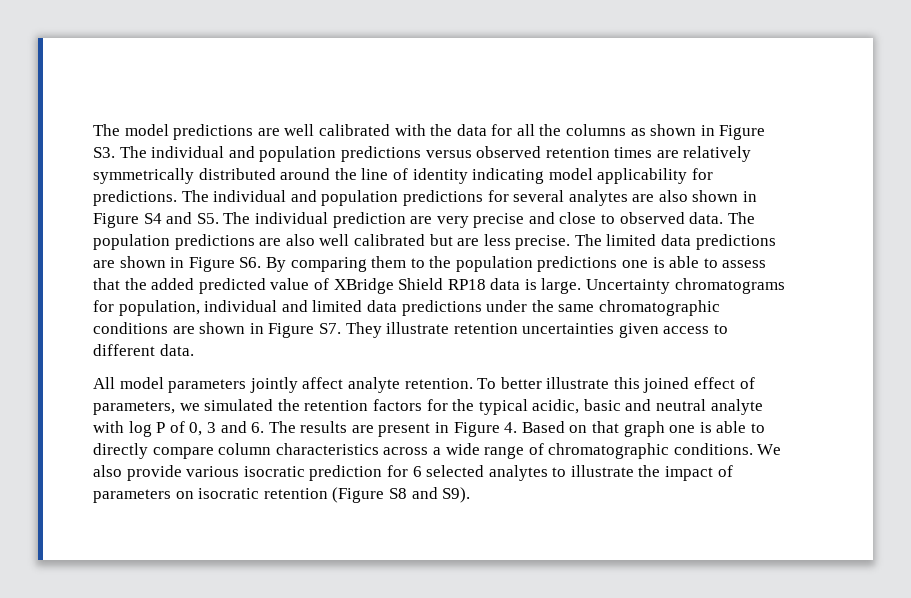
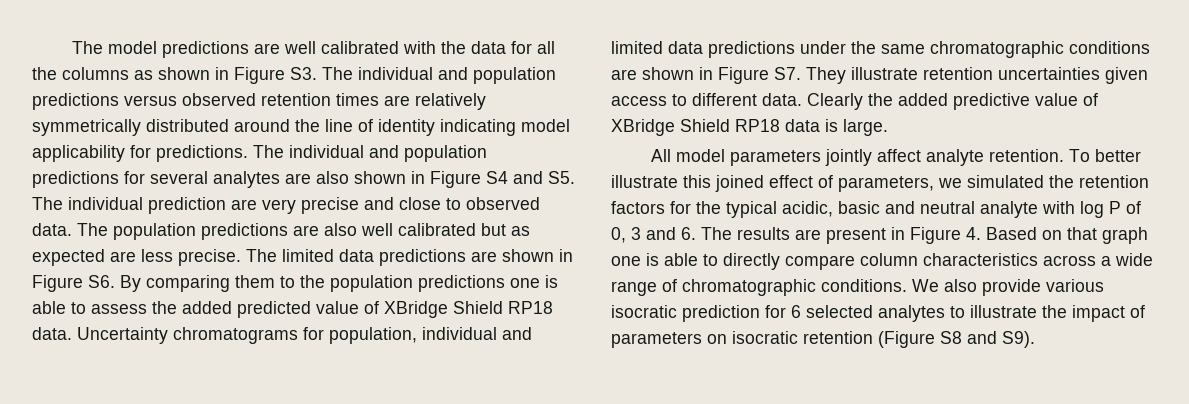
- The population predictions are also well calibrated but are less precise.
+ The population predictions are also well calibrated but as expected are less precise.
- The limited data predictions are shown in Figure S6. By comparing them to the population predictions one is able to assess that the added predicted value of XBridge Shield RP18 data is large.
+ The limited data predictions are shown in Figure S6. By comparing them to the population predictions one is able to assess the added predicted value of XBridge Shield RP18 data.
+ Clearly the added predictive value of XBridge Shield RP18 data is large.

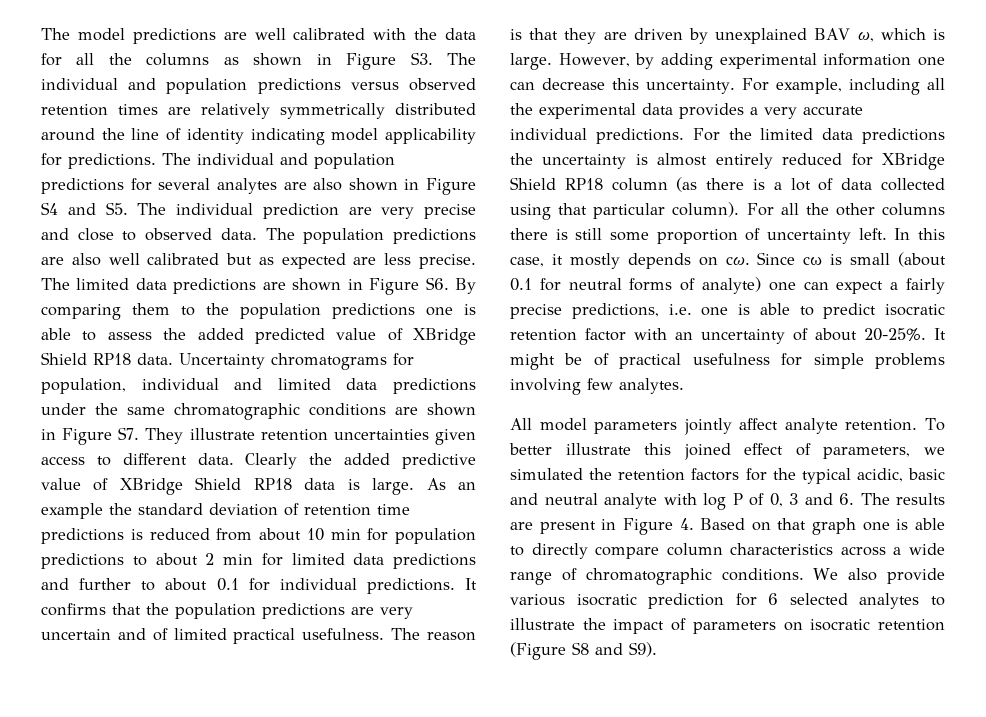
+ As an example the standard deviation of retention time predictions is reduced from about 10 min for population predictions to about 2 min for limited data predictions and further to about 0.1 for individual predictions. It confirms that the population predictions are very uncertain and of limited practical usefulness. The reason is that they are driven by unexplained BAV ω, which is large. However, by adding experimental information one can decrease this uncertainty. For example, including all the experimental data provides a very accurate individual predictions. For the limited data predictions the uncertainty is almost entirely reduced for XBridge Shield RP18 column (as there is a lot of data collected using that particular column). For all the other columns there is still some proportion of uncertainty left. In this case, it mostly depends on cω. Since cω is small (about 0.1 for neutral forms of analyte) one can expect a fairly precise predictions, i.e. one is able to predict isocratic retention factor with an uncertainty of about 20-25%. It might be of practical usefulness for simple problems involving few analytes.

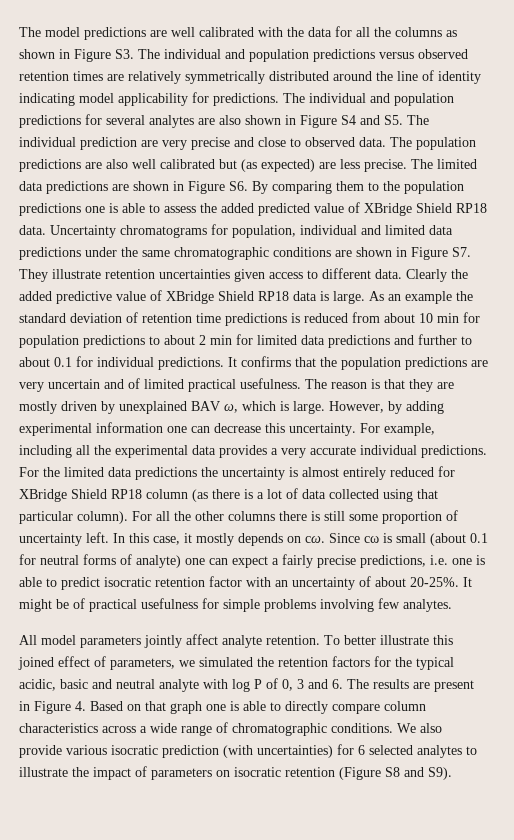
- The population predictions are also well calibrated but as expected are less precise.
+ The population predictions are also well calibrated but (as expected) are less precise.
- The reason is that they are driven by unexplained BAV ω, which is large.
+ The reason is that they are mostly driven by unexplained BAV ω, which is large.
- We also provide various isocratic prediction for 6 selected analytes to illustrate the impact of parameters on isocratic retention (Figure S8 and S9).
+ We also provide various isocratic prediction (with uncertainties) for 6 selected analytes to illustrate the impact of parameters on isocratic retention (Figure S8 and S9).

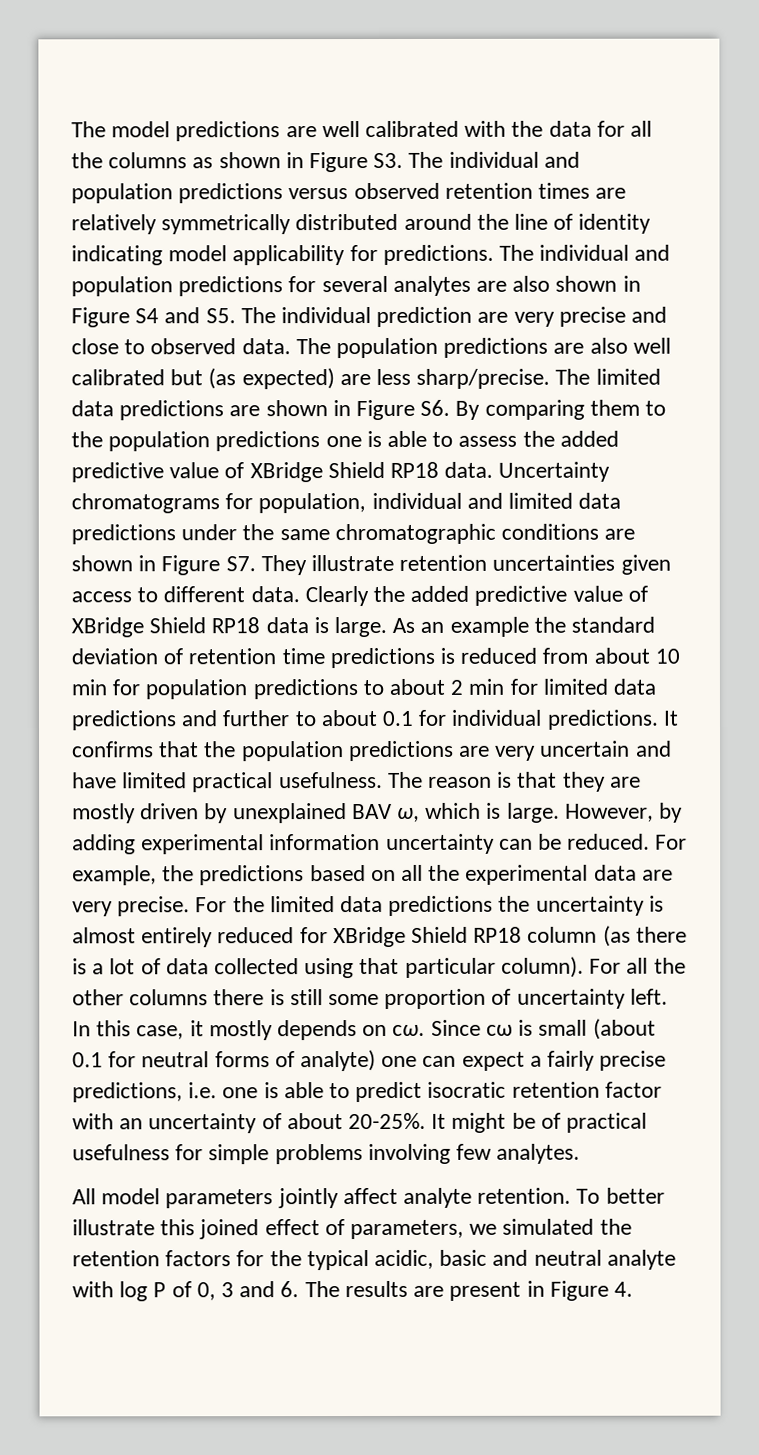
- The population predictions are also well calibrated but (as expected) are less precise.
+ The population predictions are also well calibrated but (as expected) are less sharp/precise.
- The limited data predictions are shown in Figure S6. By comparing them to the population predictions one is able to assess the added predicted value of XBridge Shield RP18 data.
+ The limited data predictions are shown in Figure S6. By comparing them to the population predictions one is able to assess the added predictive value of XBridge Shield RP18 data.
- It confirms that the population predictions are very uncertain and of limited practical usefulness.
+ It confirms that the population predictions are very uncertain and have limited practical usefulness.
- However, by adding experimental information one can decrease this uncertainty. For example, including all the experimental data provides a very accurate individual predictions.
+ However, by adding experimental information uncertainty can be reduced. For example, the predictions based on all the experimental data are very precise.
- To better illustrate this joined effect of parameters, we simulated the retention factors for the typical acidic, basic and neutral analyte with log P of 0, 3 and 6. The results are present in Figure 4. Based on that graph one is able to directly compare column characteristics across a wide range of chromatographic conditions. We also provide various isocratic prediction (with uncertainties) for 6 selected analytes to illustrate the impact of parameters on isocratic retention (Figure S8 and S9).
+ To better illustrate this joined effect of parameters, we simulated the retention factors for the typical acidic, basic and neutral analyte with log P of 0, 3 and 6. The results are present in Figure 4.

